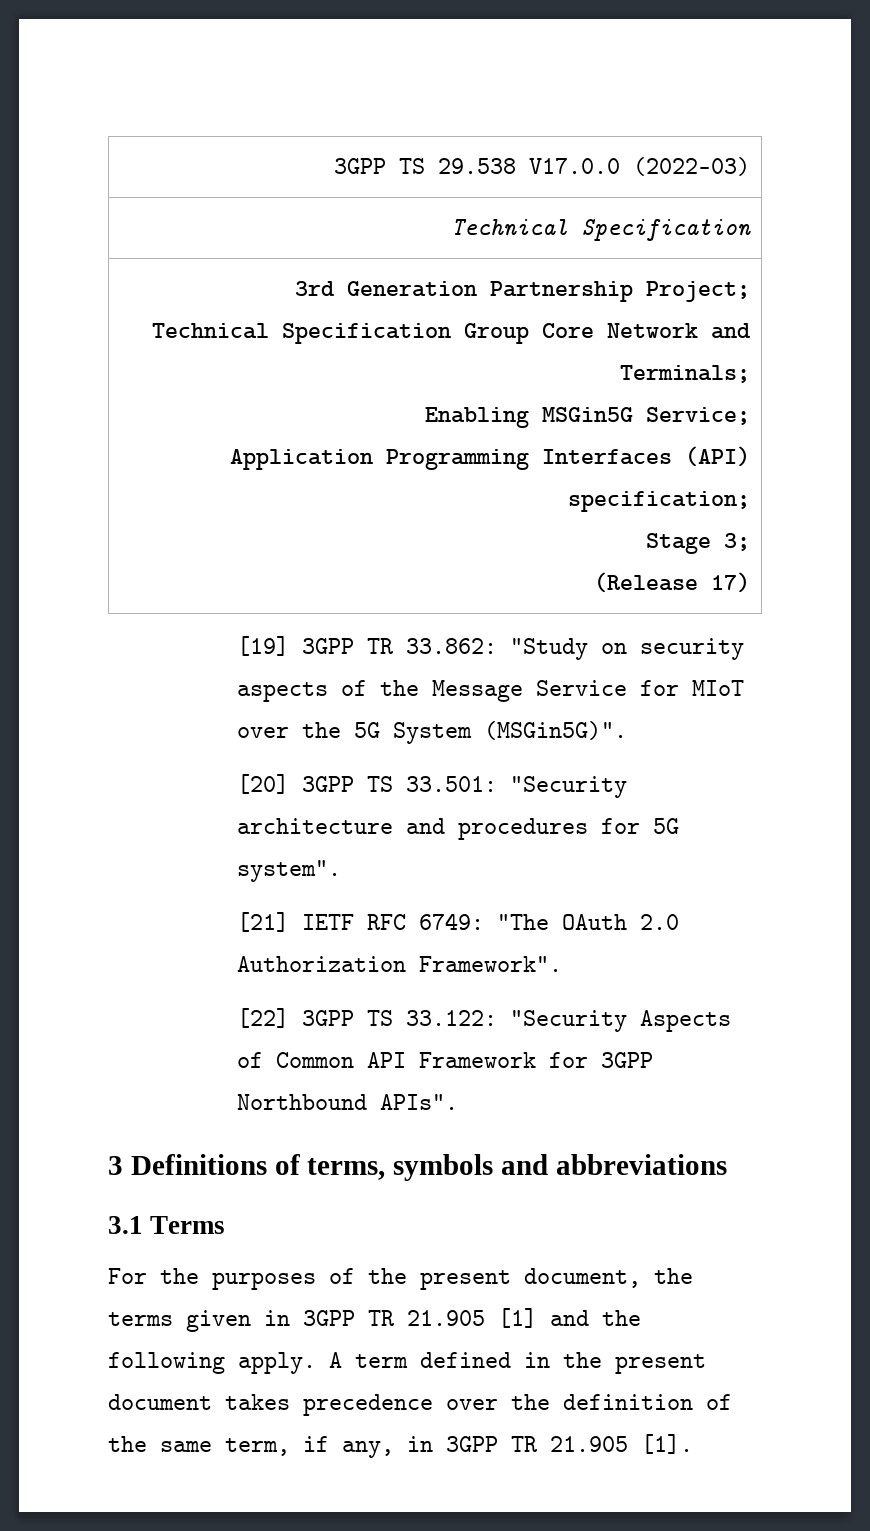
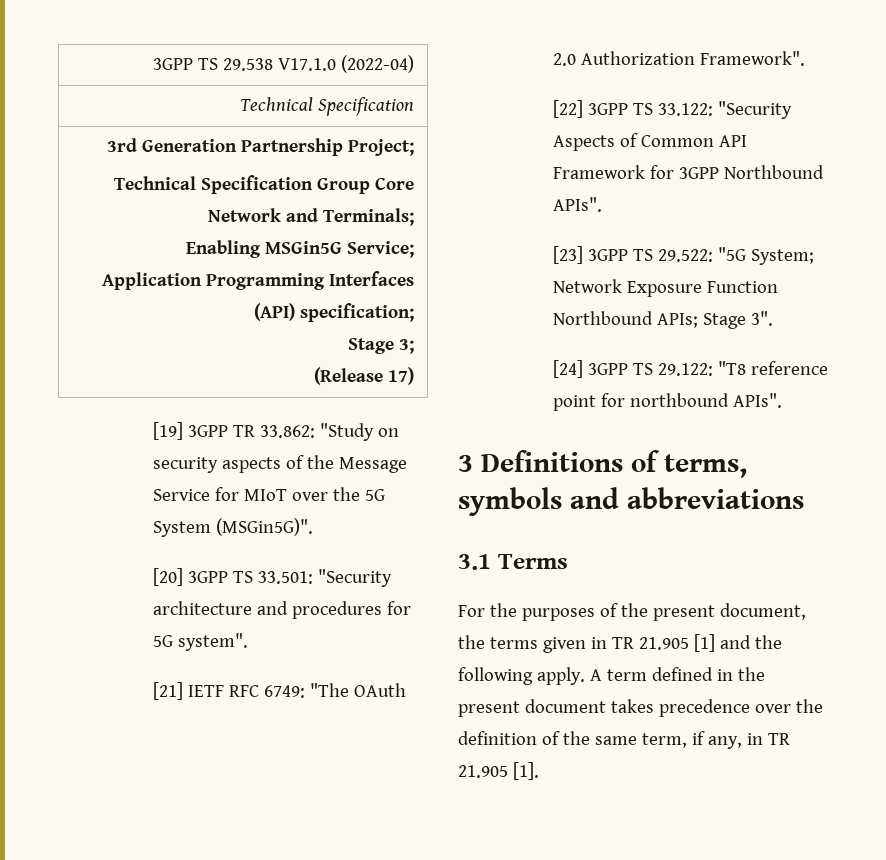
- 3GPP TS 29.538 V17.0.0 (2022-03)
+ 3GPP TS 29.538 V17.1.0 (2022-04)
+ [23] 3GPP TS 29.522: "5G System; Network Exposure Function Northbound APIs; Stage 3".
+ [24] 3GPP TS 29.122: "T8 reference point for northbound APIs".
- For the purposes of the present document, the terms given in 3GPP TR 21.905 [1] and the following apply.
+ For the purposes of the present document, the terms given in TR 21.905 [1] and the following apply.
- A term defined in the present document takes precedence over the definition of the same term, if any, in 3GPP TR 21.905 [1].
+ A term defined in the present document takes precedence over the definition of the same term, if any, in TR 21.905 [1].

